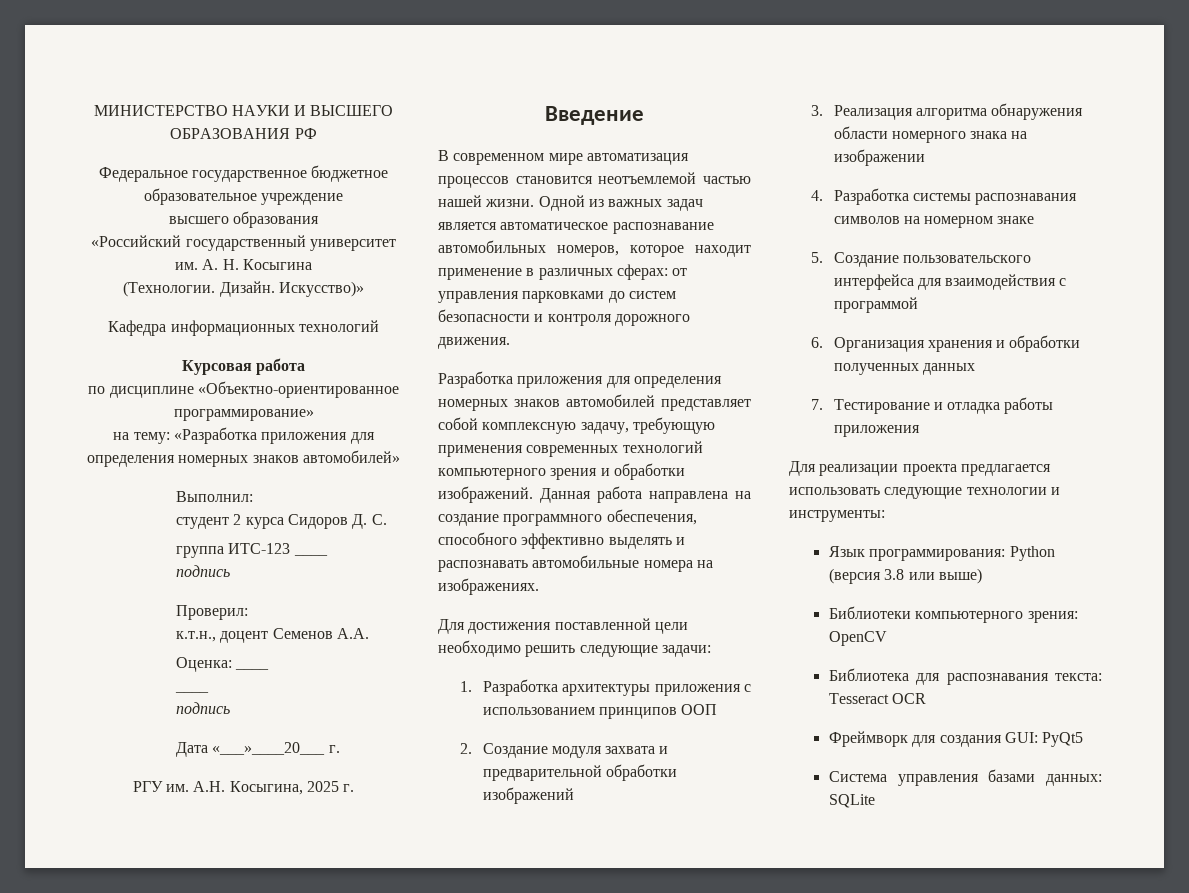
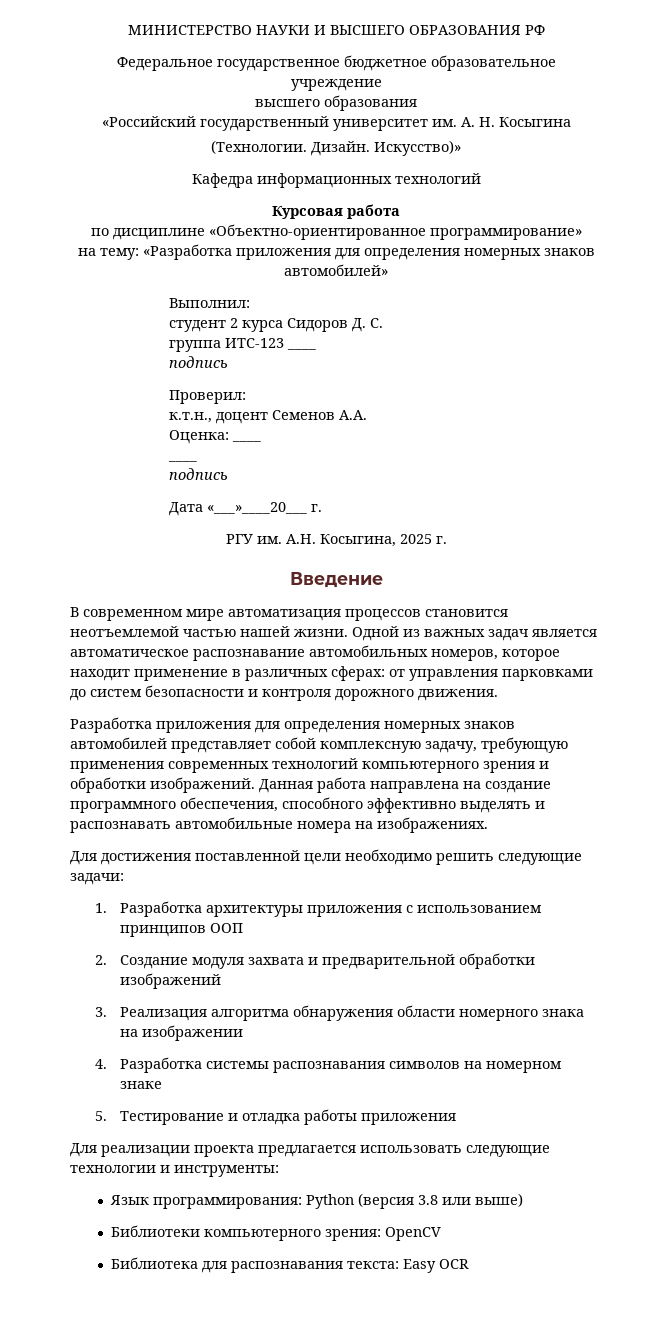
- 5. Создание пользовательского интерфейса для взаимодействия с программой
- 6. Организация хранения и обработки полученных данных
- 7. Тестирование и отладка работы приложения
+ 5. Тестирование и отладка работы приложения
- Библиотека для распознавания текста: Tesseract OCR
+ Библиотека для распознавания текста: Easy OCR
- Фреймворк для создания GUI: PyQt5
- Система управления базами данных: SQLite

